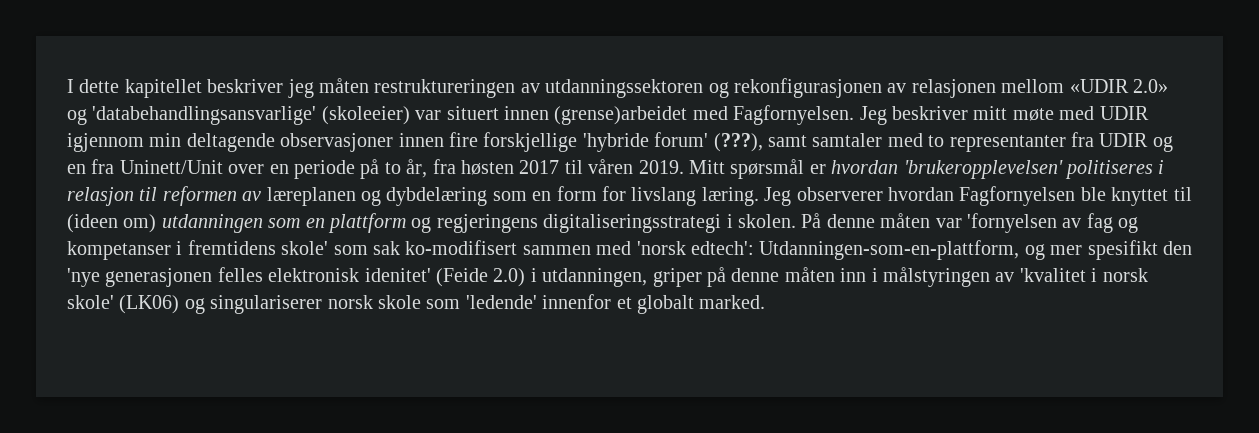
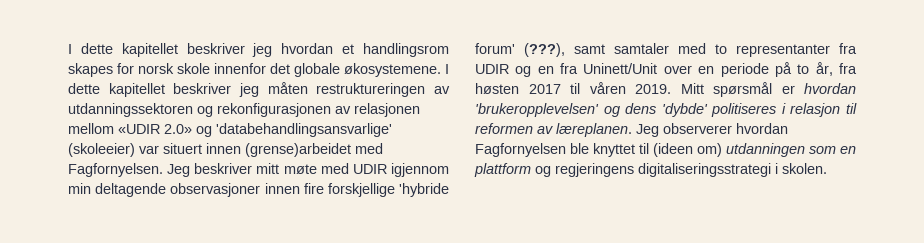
- I dette kapitellet beskriver jeg måten restruktureringen av utdanningssektoren og rekonfigurasjonen av relasjonen mellom «UDIR 2.0» og 'databehandlingsansvarlige' (skoleeier) var situert innen (grense)arbeidet med Fagfornyelsen.
+ I dette kapitellet beskriver jeg hvordan et handlingsrom skapes for norsk skole innenfor det globale økosystemene. I dette kapitellet beskriver jeg måten restruktureringen av utdanningssektoren og rekonfigurasjonen av relasjonen mellom «UDIR 2.0» og 'databehandlingsansvarlige' (skoleeier) var situert innen (grense)arbeidet med Fagfornyelsen.
- Mitt spørsmål er hvordan 'brukeropplevelsen' politiseres i relasjon til reformen av læreplanen og dybdelæring som en form for livslang læring.
+ Mitt spørsmål er hvordan 'brukeropplevelsen' og dens 'dybde' politiseres i relasjon til reformen av læreplanen.
- På denne måten var 'fornyelsen av fag og kompetanser i fremtidens skole' som sak ko-modifisert sammen med 'norsk edtech': Utdanningen-som-en-plattform, og mer spesifikt den 'nye generasjonen felles elektronisk idenitet' (Feide 2.0) i utdanningen, griper på denne måten inn i målstyringen av 'kvalitet i norsk skole' (LK06) og singulariserer norsk skole som 'ledende' innenfor et globalt marked.

